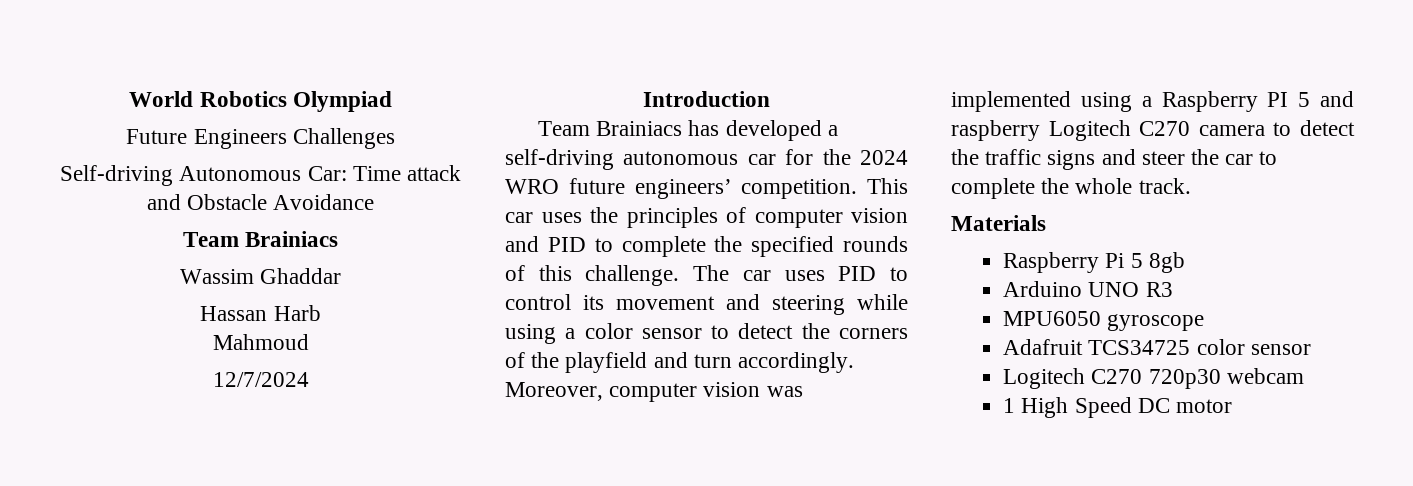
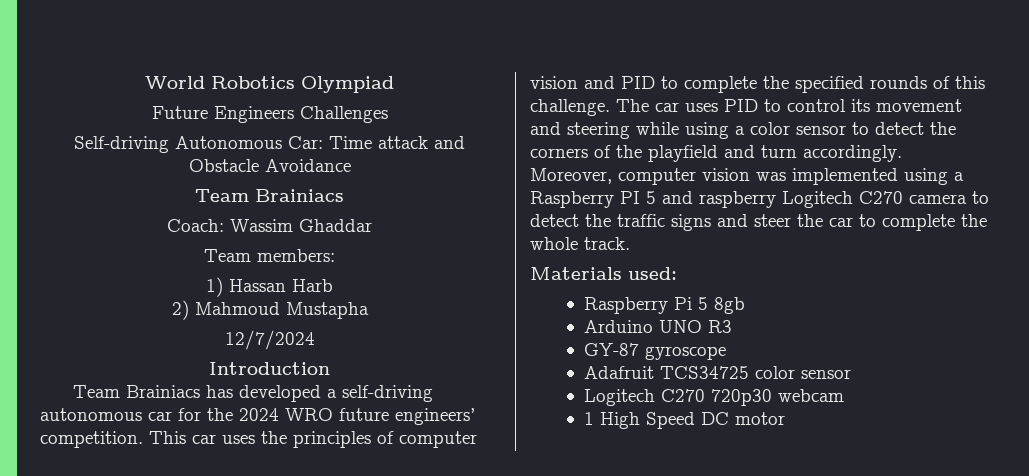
- Wassim Ghaddar
+ Coach: Wassim Ghaddar
- Hassan Harb
+ Team members:
+ 1) Hassan Harb
- Mahmoud
+ 2) Mahmoud Mustapha
- Materials
+ Materials used:
- MPU6050 gyroscope
+ GY-87 gyroscope

